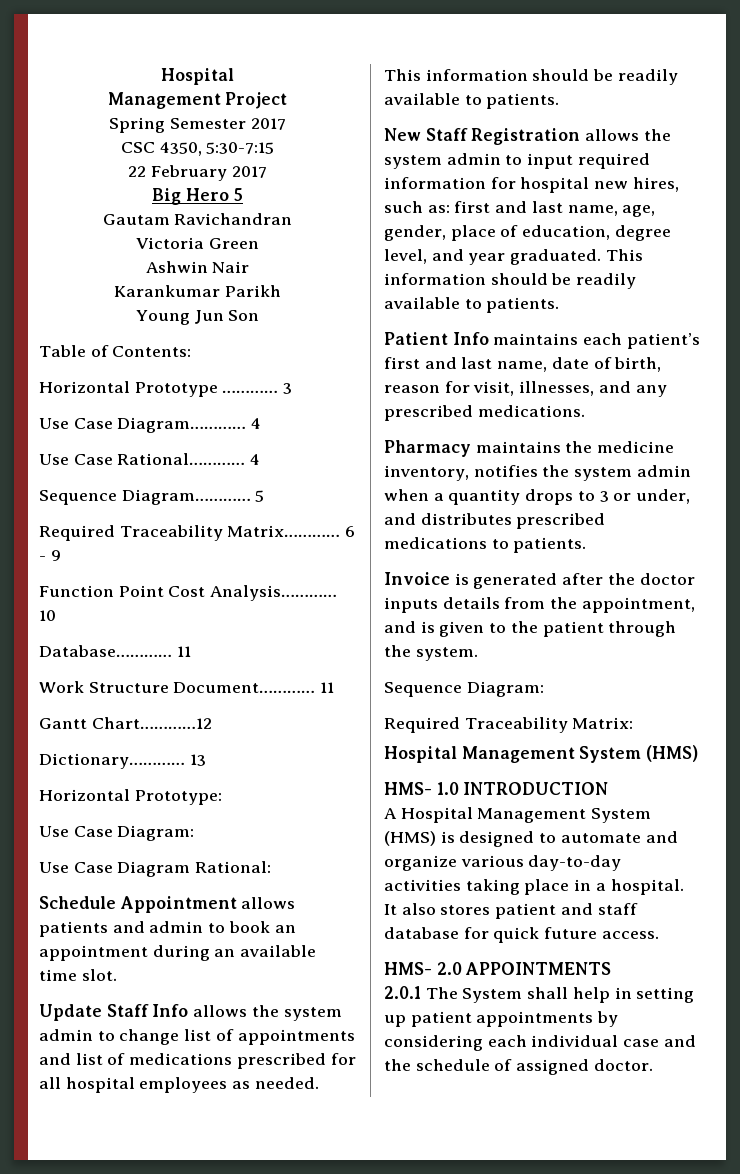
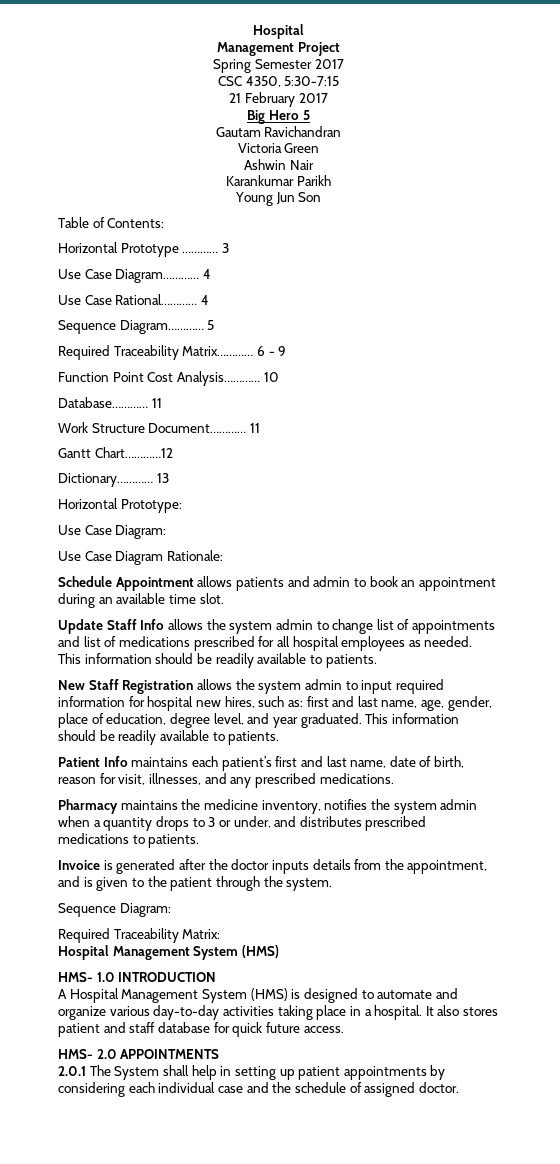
- 22 February 2017
+ 21 February 2017
- Use Case Diagram Rational:
+ Use Case Diagram Rationale:

